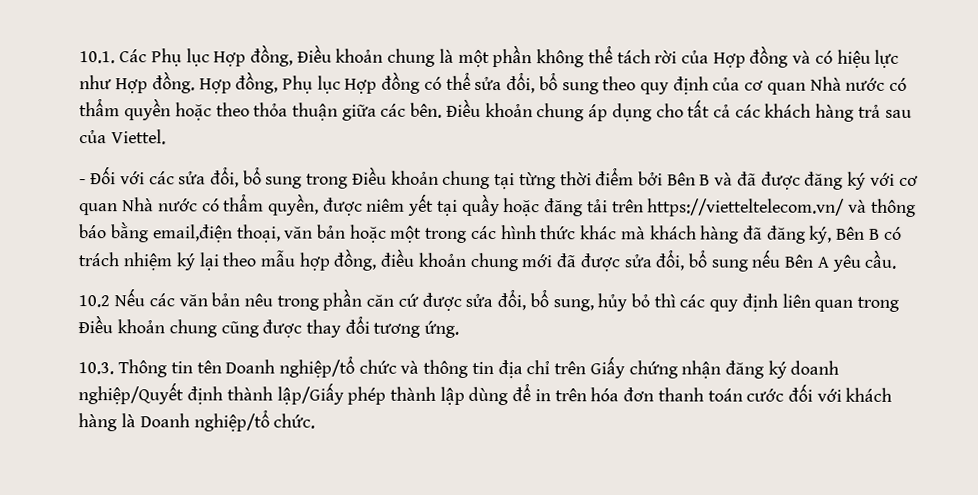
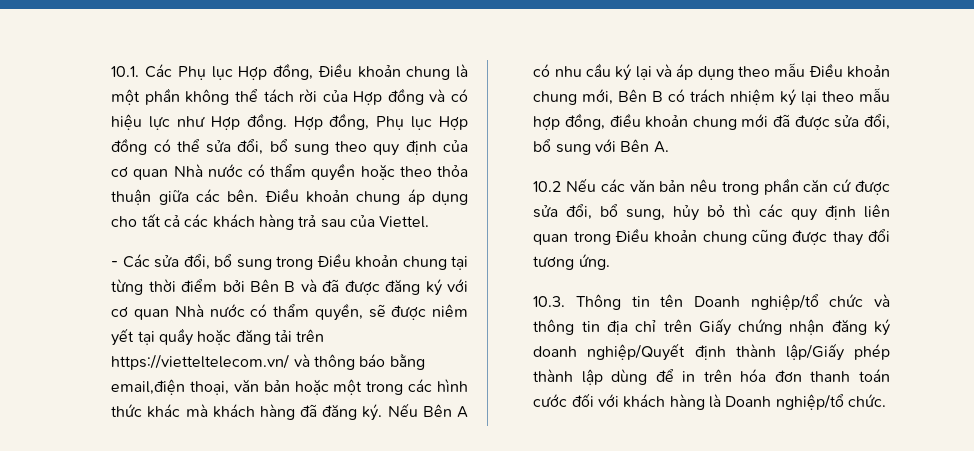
- - Đối với các sửa đổi, bổ sung trong Điều khoản chung tại từng thời điểm bởi Bên B và đã được đăng ký với cơ quan Nhà nước có thẩm quyền, được niêm yết tại quầy hoặc đăng tải trên https://vietteltelecom.vn/ và thông báo bằng email,điện thoại, văn bản hoặc một trong các hình thức khác mà khách hàng đã đăng ký, Bên B có trách nhiệm ký lại theo mẫu hợp đồng, điều khoản chung mới đã được sửa đổi, bổ sung nếu Bên A yêu cầu.
+ - Các sửa đổi, bổ sung trong Điều khoản chung tại từng thời điểm bởi Bên B và đã được đăng ký với cơ quan Nhà nước có thẩm quyền, sẽ được niêm yết tại quầy hoặc đăng tải trên https://vietteltelecom.vn/ và thông báo bằng email,điện thoại, văn bản hoặc một trong các hình thức khác mà khách hàng đã đăng ký. Nếu Bên A có nhu cầu ký lại và áp dụng theo mẫu Điều khoản chung mới, Bên B có trách nhiệm ký lại theo mẫu hợp đồng, điều khoản chung mới đã được sửa đổi, bổ sung với Bên A.

